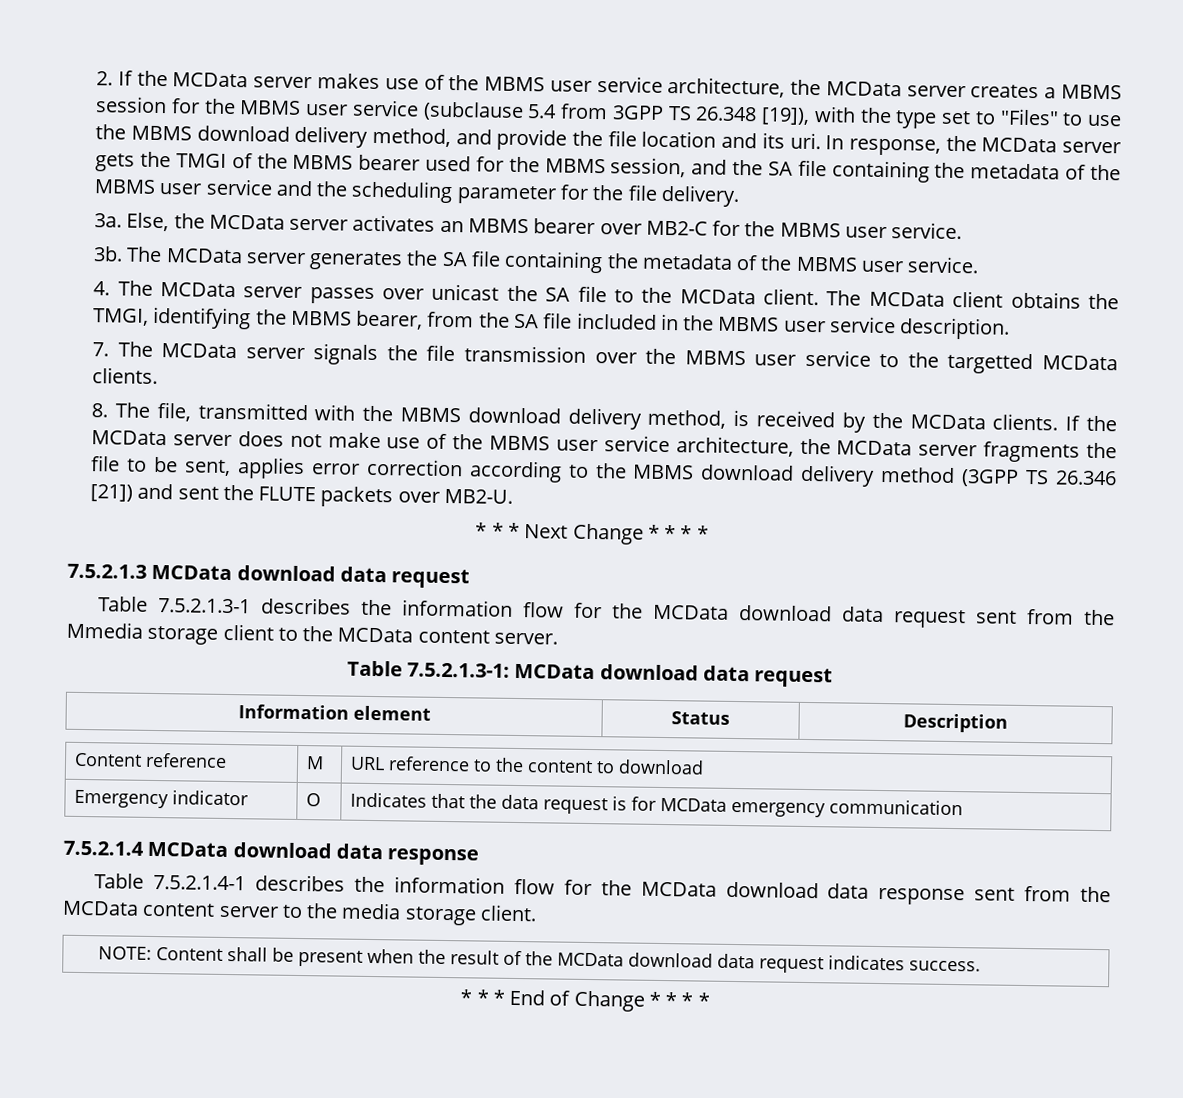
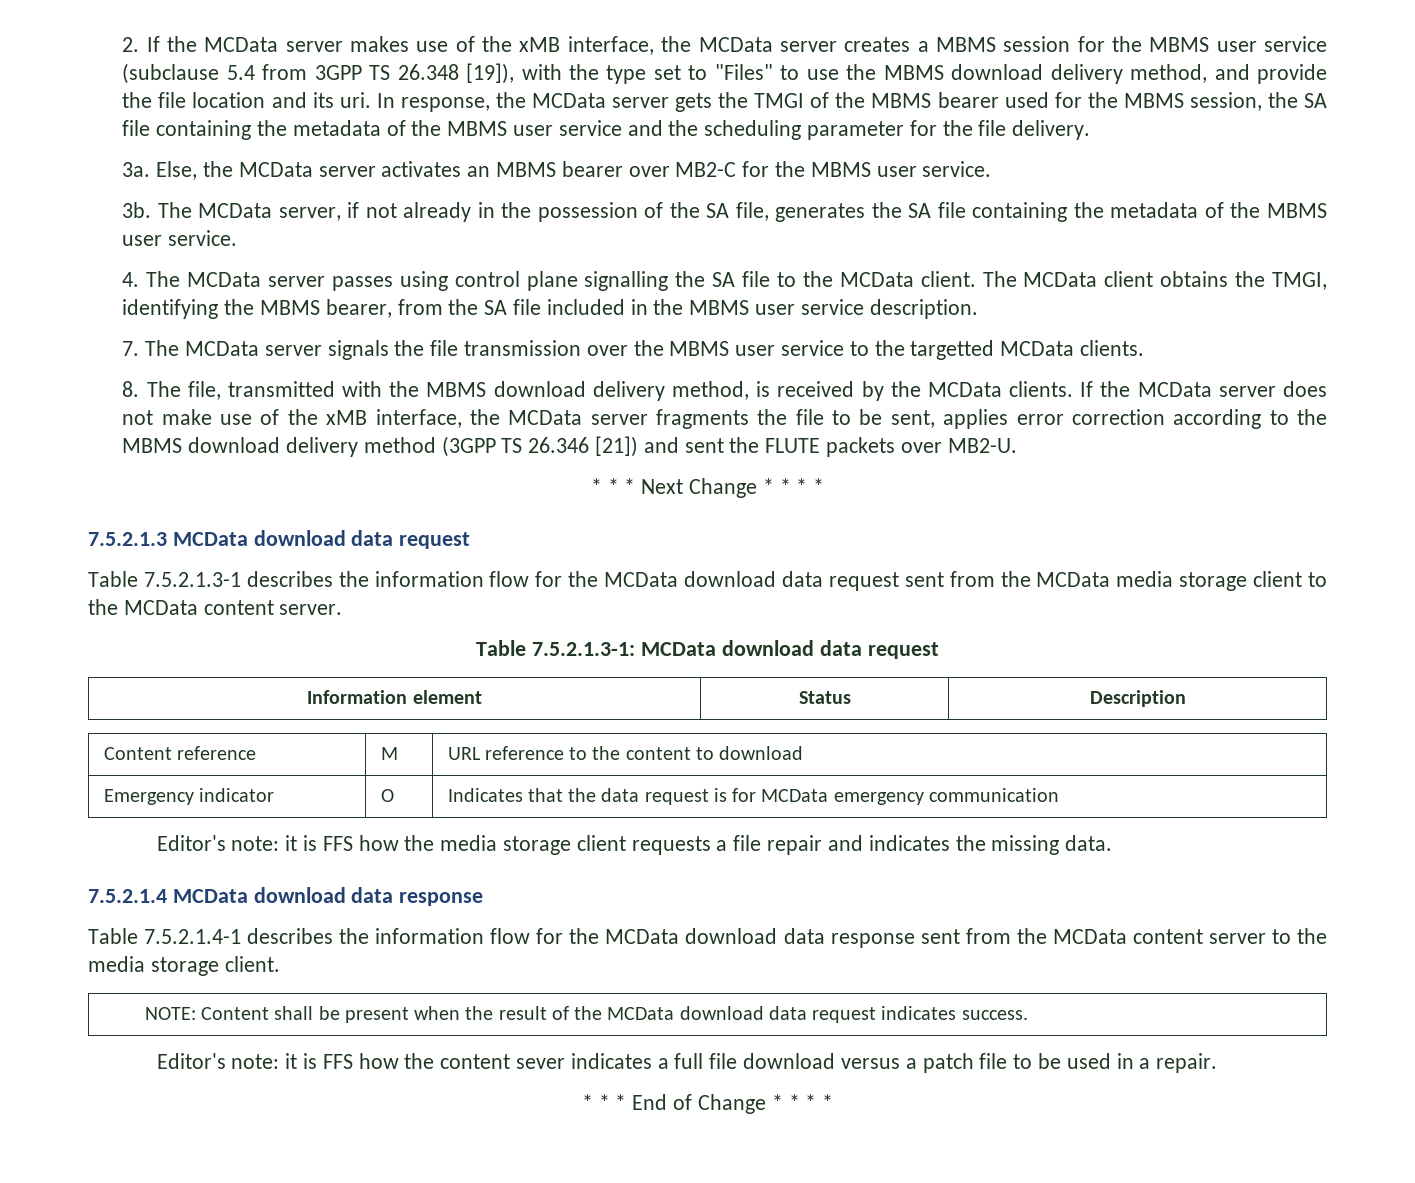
- 2. If the MCData server makes use of the MBMS user service architecture, the MCData server creates a MBMS session for the MBMS user service (subclause 5.4 from 3GPP TS 26.348 [19]), with the type set to "Files" to use the MBMS download delivery method, and provide the file location and its uri.
+ 2. If the MCData server makes use of the xMB interface, the MCData server creates a MBMS session for the MBMS user service (subclause 5.4 from 3GPP TS 26.348 [19]), with the type set to "Files" to use the MBMS download delivery method, and provide the file location and its uri.
- In response, the MCData server gets the TMGI of the MBMS bearer used for the MBMS session, and the SA file containing the metadata of the MBMS user service and the scheduling parameter for the file delivery.
+ In response, the MCData server gets the TMGI of the MBMS bearer used for the MBMS session, the SA file containing the metadata of the MBMS user service and the scheduling parameter for the file delivery.
- The MCData server generates the SA file containing the metadata of the MBMS user service.
+ The MCData server, if not already in the possession of the SA file, generates the SA file containing the metadata of the MBMS user service.
- 4. The MCData server passes over unicast the SA file to the MCData client.
+ 4. The MCData server passes using control plane signalling the SA file to the MCData client.
- If the MCData server does not make use of the MBMS user service architecture, the MCData server fragments the file to be sent, applies error correction according to the MBMS download delivery method (3GPP TS 26.346 [21]) and sent the FLUTE packets over MB2-U.
+ If the MCData server does not make use of the xMB interface, the MCData server fragments the file to be sent, applies error correction according to the MBMS download delivery method (3GPP TS 26.346 [21]) and sent the FLUTE packets over MB2-U.
- Table 7.5.2.1.3-1 describes the information flow for the MCData download data request sent from the Mmedia storage client to the MCData content server.
+ Table 7.5.2.1.3-1 describes the information flow for the MCData download data request sent from the MCData media storage client to the MCData content server.
+ Editor's note: it is FFS how the media storage client requests a file repair and indicates the missing data.
+ Editor's note: it is FFS how the content sever indicates a full file download versus a patch file to be used in a repair.

